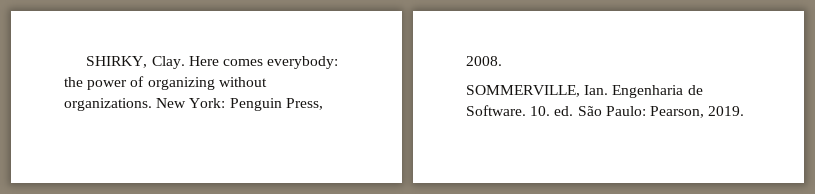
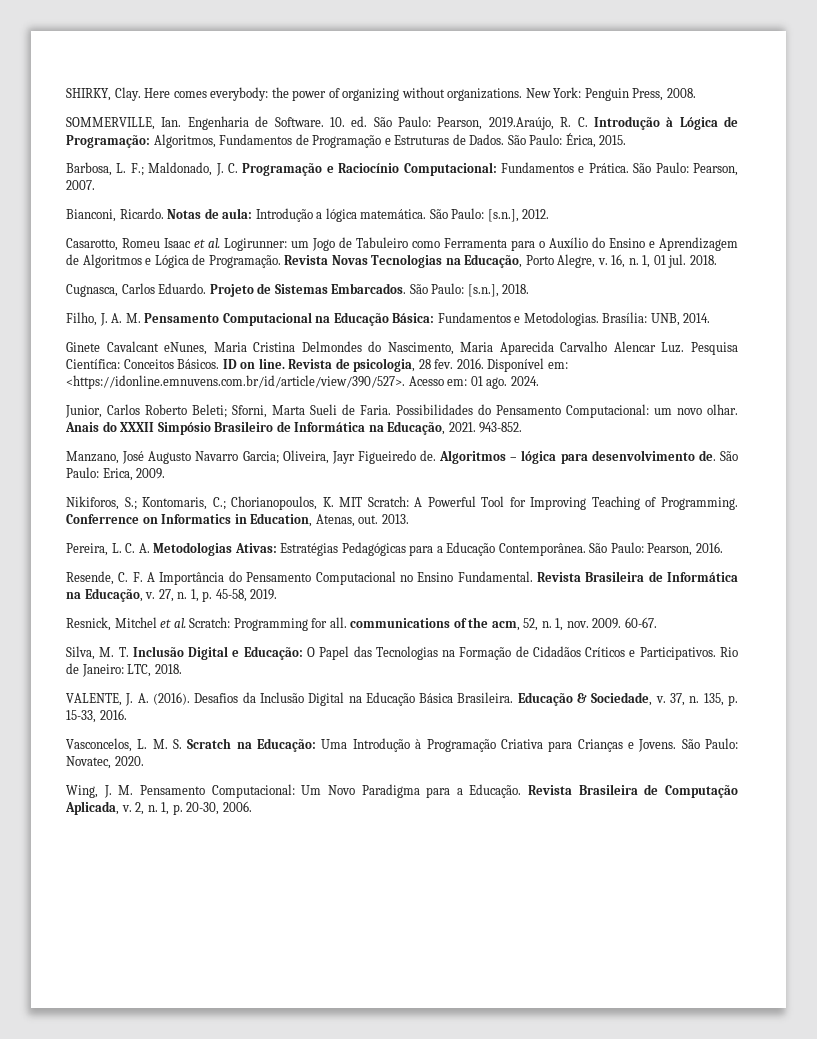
- 10. ed. São Paulo: Pearson, 2019.
+ 10. ed. São Paulo: Pearson, 2019.Araújo, R. C. Introdução à Lógica de Programação: Algoritmos, Fundamentos de Programação e Estruturas de Dados. São Paulo: Érica, 2015.
+ Barbosa, L. F.; Maldonado, J. C. Programação e Raciocínio Computacional: Fundamentos e Prática. São Paulo: Pearson, 2007.
+ Bianconi, Ricardo. Notas de aula: Introdução a lógica matemática. São Paulo: [s.n.], 2012.
+ Casarotto, Romeu Isaac et al. Logirunner: um Jogo de Tabuleiro como Ferramenta para o Auxílio do Ensino e Aprendizagem de Algoritmos e Lógica de Programação. Revista Novas Tecnologias na Educação, Porto Alegre, v. 16, n. 1, 01 jul. 2018.
+ Cugnasca, Carlos Eduardo. Projeto de Sistemas Embarcados. São Paulo: [s.n.], 2018.
+ Filho, J. A. M. Pensamento Computacional na Educação Básica: Fundamentos e Metodologias. Brasília: UNB, 2014.
+ Ginete Cavalcant eNunes, Maria Cristina Delmondes do Nascimento, Maria Aparecida Carvalho Alencar Luz. Pesquisa Científica: Conceitos Básicos. ID on line. Revista de psicologia, 28 fev. 2016. Disponível em: <https://idonline.emnuvens.com.br/id/article/view/390/527>. Acesso em: 01 ago. 2024.
+ Junior, Carlos Roberto Beleti; Sforni, Marta Sueli de Faria. Possibilidades do Pensamento Computacional: um novo olhar. Anais do XXXII Simpósio Brasileiro de Informática na Educação, 2021. 943-852.
+ Manzano, José Augusto Navarro Garcia; Oliveira, Jayr Figueiredo de. Algoritmos – lógica para desenvolvimento de. São Paulo: Erica, 2009.
+ Nikiforos, S.; Kontomaris, C.; Chorianopoulos, K. MIT Scratch: A Powerful Tool for Improving Teaching of Programming. Conferrence on Informatics in Education, Atenas, out. 2013.
+ Pereira, L. C. A. Metodologias Ativas: Estratégias Pedagógicas para a Educação Contemporânea. São Paulo: Pearson, 2016.
+ Resende, C. F. A Importância do Pensamento Computacional no Ensino Fundamental. Revista Brasileira de Informática na Educação, v. 27, n. 1, p. 45-58, 2019.
+ Resnick, Mitchel et al. Scratch: Programming for all. communications of the acm, 52, n. 1, nov. 2009. 60-67.
+ Silva, M. T. Inclusão Digital e Educação: O Papel das Tecnologias na Formação de Cidadãos Críticos e Participativos. Rio de Janeiro: LTC, 2018.
+ VALENTE, J. A. (2016). Desafios da Inclusão Digital na Educação Básica Brasileira. Educação & Sociedade, v. 37, n. 135, p. 15-33, 2016.
+ Vasconcelos, L. M. S. Scratch na Educação: Uma Introdução à Programação Criativa para Crianças e Jovens. São Paulo: Novatec, 2020.
+ Wing, J. M. Pensamento Computacional: Um Novo Paradigma para a Educação. Revista Brasileira de Computação Aplicada, v. 2, n. 1, p. 20-30, 2006.

